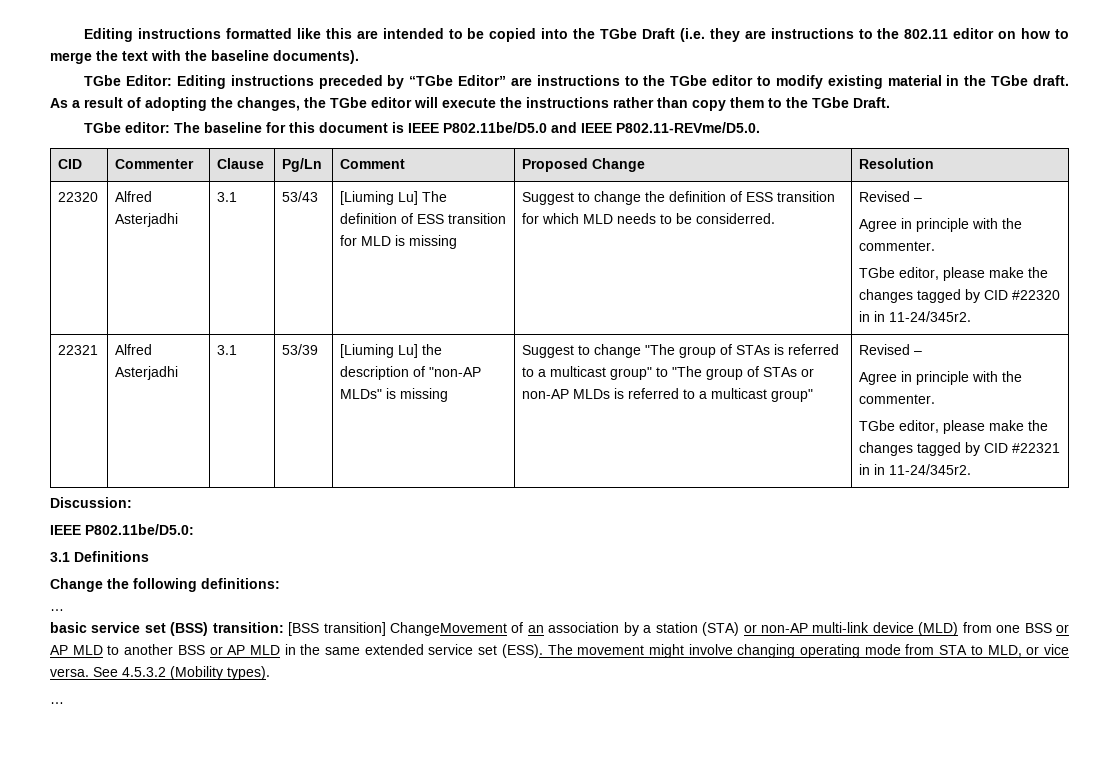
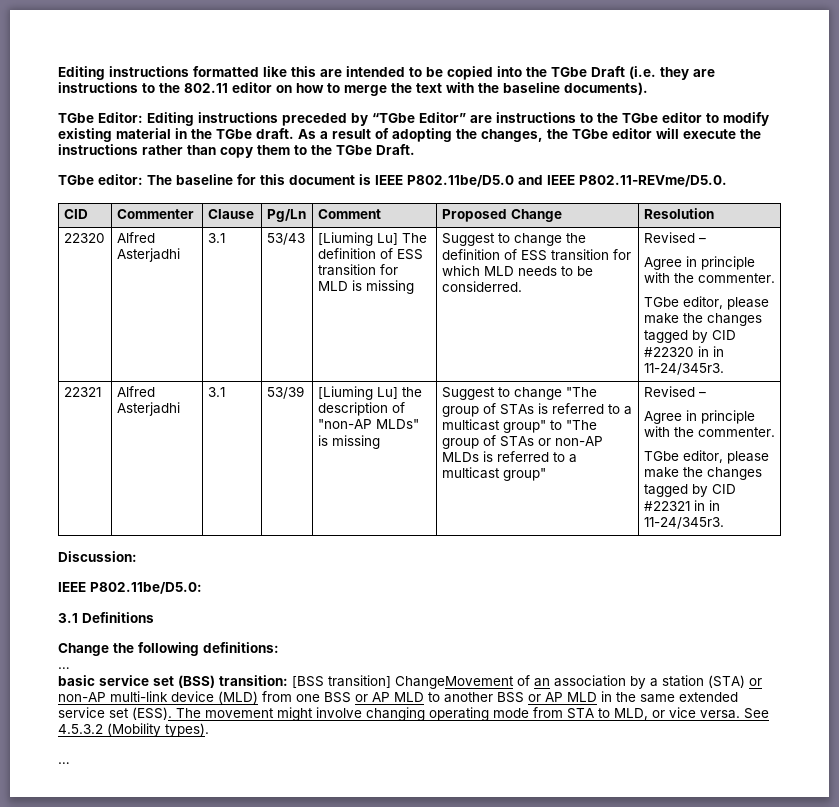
- TGbe editor, please make the changes tagged by CID #22320 in in 11-24/345r2.
+ TGbe editor, please make the changes tagged by CID #22320 in in 11-24/345r3.
- TGbe editor, please make the changes tagged by CID #22321 in in 11-24/345r2.
+ TGbe editor, please make the changes tagged by CID #22321 in in 11-24/345r3.

